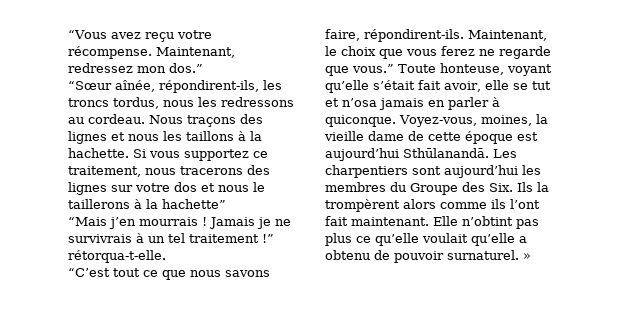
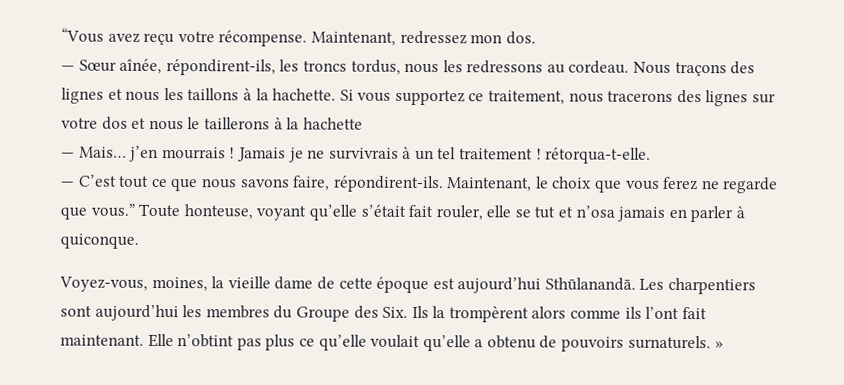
- Maintenant, redressez mon dos.”
- “Sœur aînée, répondirent-ils, les troncs tordus, nous les redressons au cordeau.
+ Maintenant, redressez mon dos.
+ — Sœur aînée, répondirent-ils, les troncs tordus, nous les redressons au cordeau.
- Si vous supportez ce traitement, nous tracerons des lignes sur votre dos et nous le taillerons à la hachette”
- “Mais j’en mourrais !
+ Si vous supportez ce traitement, nous tracerons des lignes sur votre dos et nous le taillerons à la hachette
+ — Mais… j’en mourrais !
- Jamais je ne survivrais à un tel traitement !” rétorqua-t-elle.
+ Jamais je ne survivrais à un tel traitement ! rétorqua-t-elle.
- “C’est tout ce que nous savons faire, répondirent-ils.
+ — C’est tout ce que nous savons faire, répondirent-ils.
- Toute honteuse, voyant qu’elle s’était fait avoir, elle se tut et n’osa jamais en parler à quiconque. Voyez-vous, moines, la vieille dame de cette époque est aujourd’hui Sthūlanandā.
+ Toute honteuse, voyant qu’elle s’était fait rouler, elle se tut et n’osa jamais en parler à quiconque.
+ Voyez-vous, moines, la vieille dame de cette époque est aujourd’hui Sthūlanandā.
- Elle n’obtint pas plus ce qu’elle voulait qu’elle a obtenu de pouvoir surnaturel. »
+ Elle n’obtint pas plus ce qu’elle voulait qu’elle a obtenu de pouvoirs surnaturels. »

